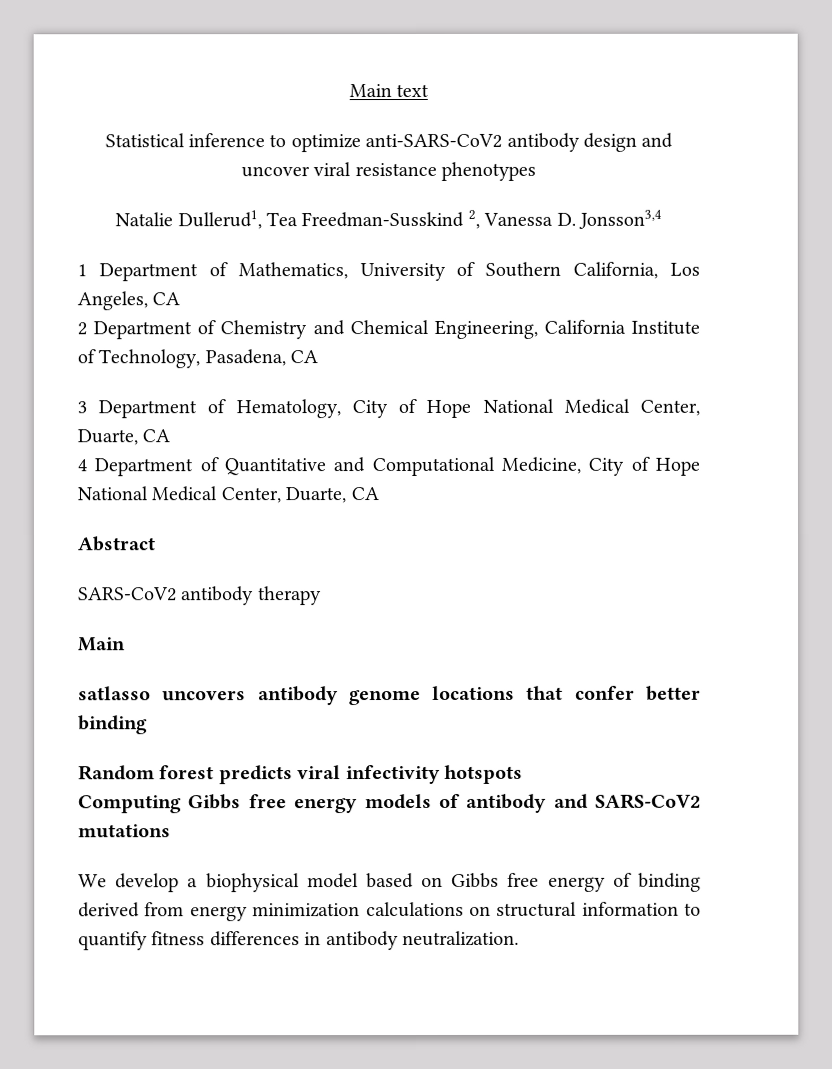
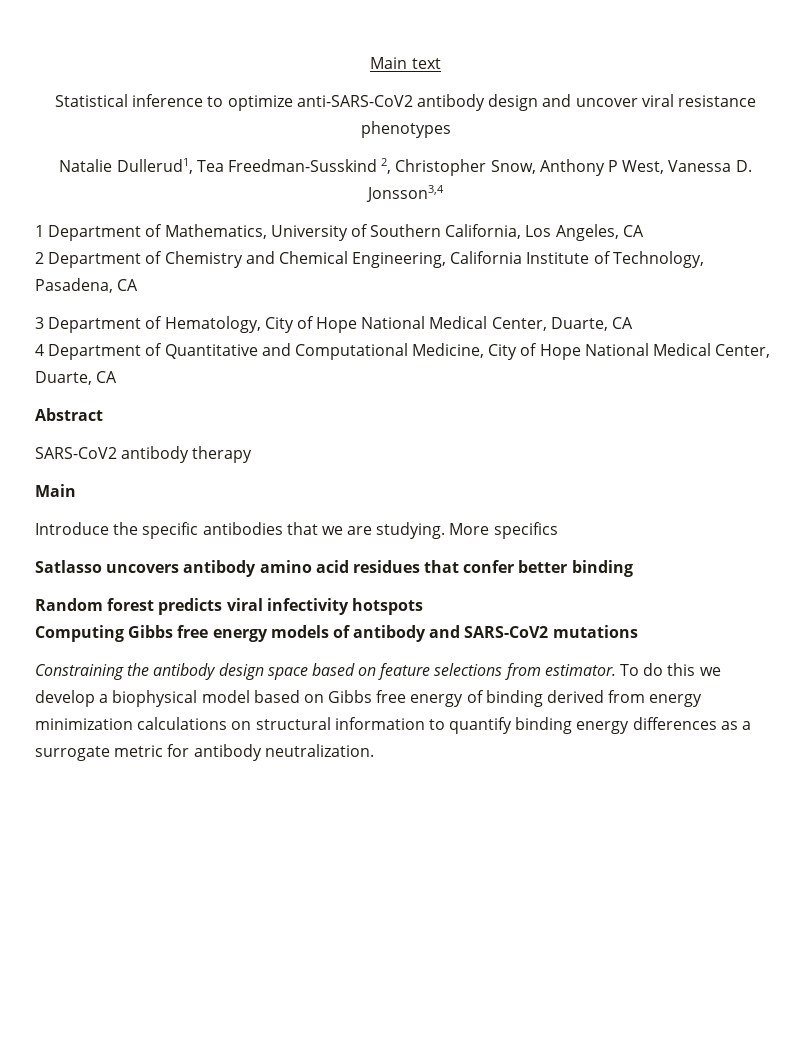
- Natalie Dullerud1, Tea Freedman-Susskind 2, Vanessa D. Jonsson3,4
+ Natalie Dullerud1, Tea Freedman-Susskind 2, Christopher Snow, Anthony P West, Vanessa D. Jonsson3,4
- satlasso uncovers antibody genome locations that confer better binding
+ Introduce the specific antibodies that we are studying. More specifics
+ Satlasso uncovers antibody amino acid residues that confer better binding
- We develop a biophysical model based on Gibbs free energy of binding derived from energy minimization calculations on structural information to quantify fitness differences in antibody neutralization.
+ Constraining the antibody design space based on feature selections from estimator. To do this we develop a biophysical model based on Gibbs free energy of binding derived from energy minimization calculations on structural information to quantify binding energy differences as a surrogate metric for antibody neutralization.

